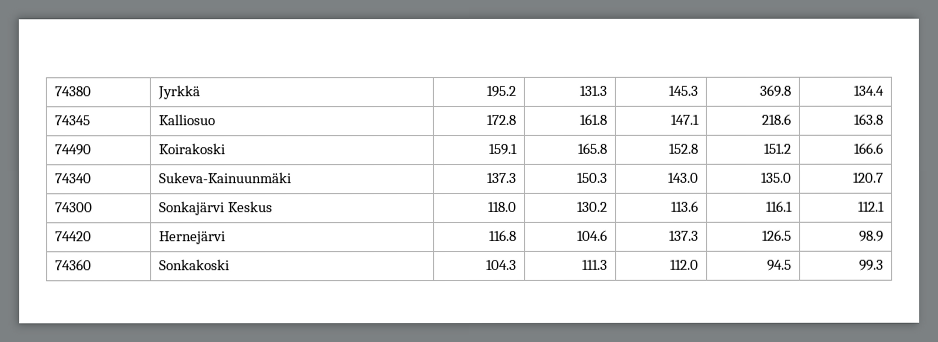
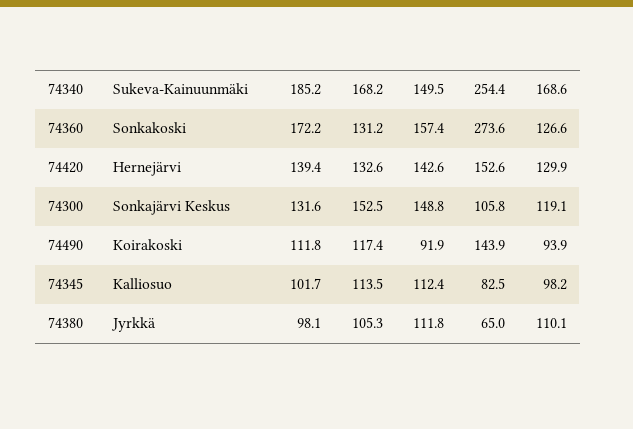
- 74380 | Jyrkkä | 195.2 | 131.3 | 145.3 | 369.8 | 134.4
- 74345 | Kalliosuo | 172.8 | 161.8 | 147.1 | 218.6 | 163.8
- 74490 | Koirakoski | 159.1 | 165.8 | 152.8 | 151.2 | 166.6
- 74340 | Sukeva-Kainuunmäki | 137.3 | 150.3 | 143.0 | 135.0 | 120.7
- 74300 | Sonkajärvi Keskus | 118.0 | 130.2 | 113.6 | 116.1 | 112.1
- 74420 | Hernejärvi | 116.8 | 104.6 | 137.3 | 126.5 | 98.9
- 74360 | Sonkakoski | 104.3 | 111.3 | 112.0 | 94.5 | 99.3
+ 74340 | Sukeva-Kainuunmäki | 185.2 | 168.2 | 149.5 | 254.4 | 168.6
+ 74360 | Sonkakoski | 172.2 | 131.2 | 157.4 | 273.6 | 126.6
+ 74420 | Hernejärvi | 139.4 | 132.6 | 142.6 | 152.6 | 129.9
+ 74300 | Sonkajärvi Keskus | 131.6 | 152.5 | 148.8 | 105.8 | 119.1
+ 74490 | Koirakoski | 111.8 | 117.4 | 91.9 | 143.9 | 93.9
+ 74345 | Kalliosuo | 101.7 | 113.5 | 112.4 | 82.5 | 98.2
+ 74380 | Jyrkkä | 98.1 | 105.3 | 111.8 | 65.0 | 110.1

